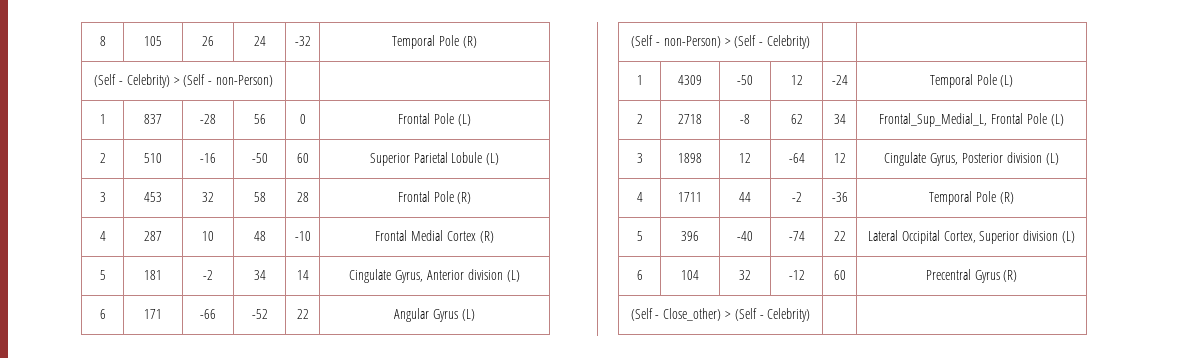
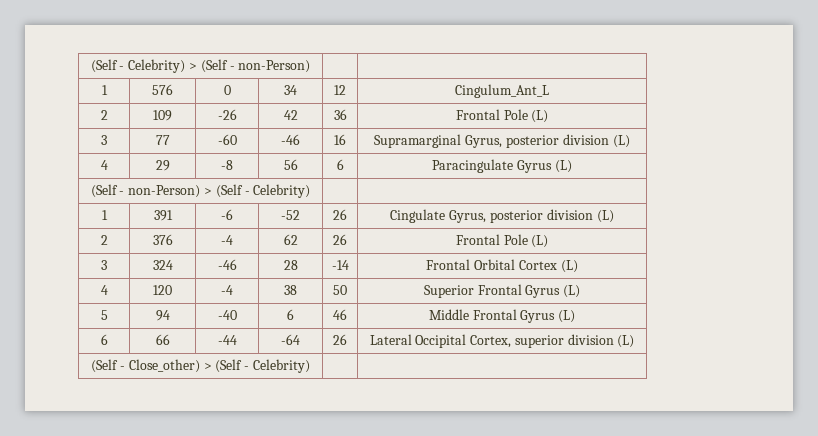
- 8 | 105 | 26 | 24 | -32 | Temporal Pole (R)
- 1 | 837 | -28 | 56 | 0 | Frontal Pole (L)
- 2 | 510 | -16 | -50 | 60 | Superior Parietal Lobule (L)
- 3 | 453 | 32 | 58 | 28 | Frontal Pole (R)
- 4 | 287 | 10 | 48 | -10 | Frontal Medial Cortex (R)
- 5 | 181 | -2 | 34 | 14 | Cingulate Gyrus, Anterior division (L)
- 6 | 171 | -66 | -52 | 22 | Angular Gyrus (L)
+ 1 | 576 | 0 | 34 | 12 | Cingulum_Ant_L
+ 2 | 109 | -26 | 42 | 36 | Frontal Pole (L)
+ 3 | 77 | -60 | -46 | 16 | Supramarginal Gyrus, posterior division (L)
+ 4 | 29 | -8 | 56 | 6 | Paracingulate Gyrus (L)
- 1 | 4309 | -50 | 12 | -24 | Temporal Pole (L)
- 2 | 2718 | -8 | 62 | 34 | Frontal_Sup_Medial_L, Frontal Pole (L)
- 3 | 1898 | 12 | -64 | 12 | Cingulate Gyrus, Posterior division (L)
- 4 | 1711 | 44 | -2 | -36 | Temporal Pole (R)
- 5 | 396 | -40 | -74 | 22 | Lateral Occipital Cortex, Superior division (L)
- 6 | 104 | 32 | -12 | 60 | Precentral Gyrus (R)
+ 1 | 391 | -6 | -52 | 26 | Cingulate Gyrus, posterior division (L)
+ 2 | 376 | -4 | 62 | 26 | Frontal Pole (L)
+ 3 | 324 | -46 | 28 | -14 | Frontal Orbital Cortex (L)
+ 4 | 120 | -4 | 38 | 50 | Superior Frontal Gyrus (L)
+ 5 | 94 | -40 | 6 | 46 | Middle Frontal Gyrus (L)
+ 6 | 66 | -44 | -64 | 26 | Lateral Occipital Cortex, superior division (L)

